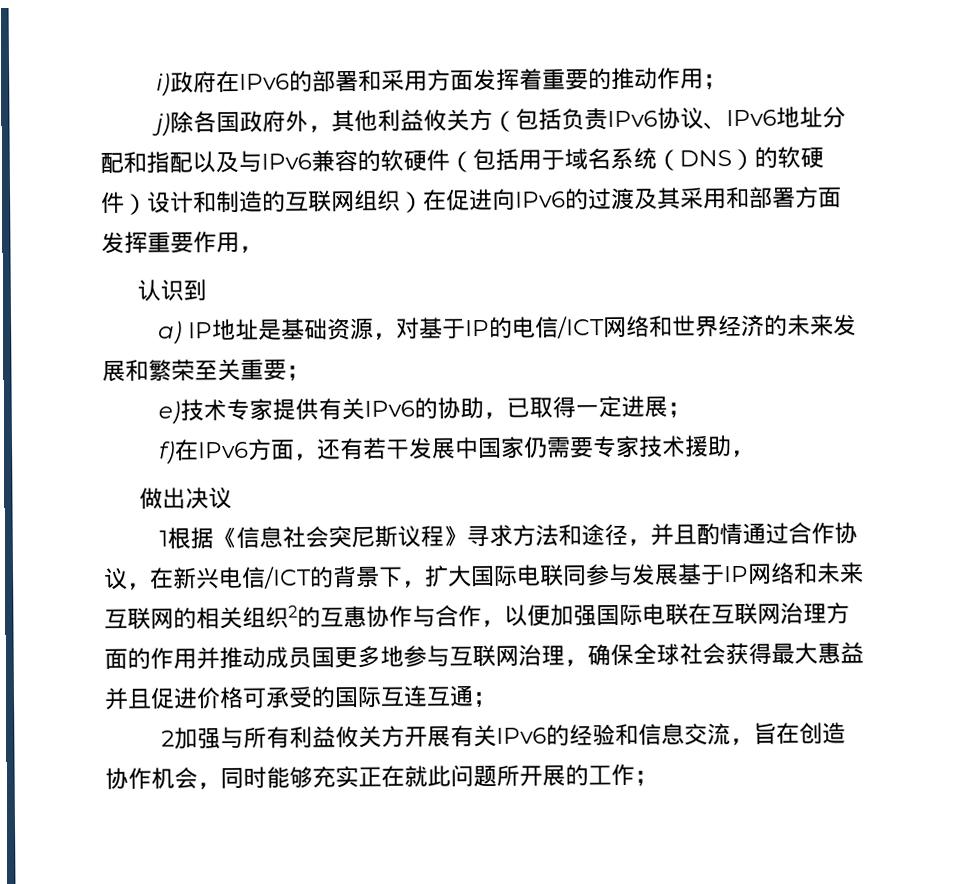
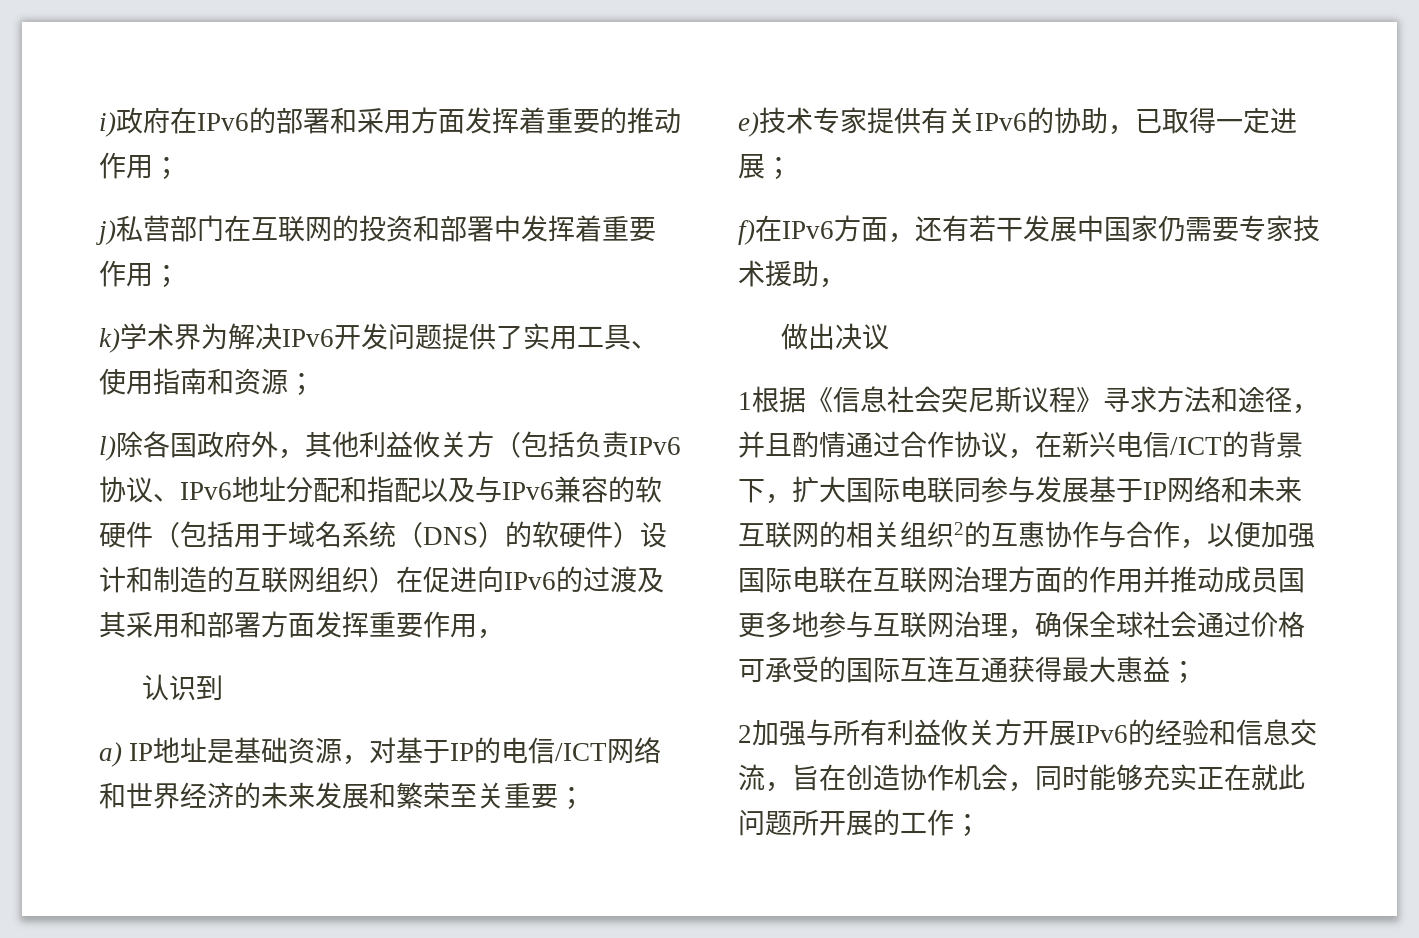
- j)除各国政府外，其他利益攸关方（包括负责IPv6协议、IPv6地址分配和指配以及与IPv6兼容的软硬件（包括用于域名系统（DNS）的软硬件）设计和制造的互联网组织）在促进向IPv6的过渡及其采用和部署方面发挥重要作用，
+ j)私营部门在互联网的投资和部署中发挥着重要作用；
+ k)学术界为解决IPv6开发问题提供了实用工具、使用指南和资源；
+ l)除各国政府外，其他利益攸关方（包括负责IPv6协议、IPv6地址分配和指配以及与IPv6兼容的软硬件（包括用于域名系统（DNS）的软硬件）设计和制造的互联网组织）在促进向IPv6的过渡及其采用和部署方面发挥重要作用，
- 1根据《信息社会突尼斯议程》寻求方法和途径，并且酌情通过合作协议，在新兴电信/ICT的背景下，扩大国际电联同参与发展基于IP网络和未来互联网的相关组织2的互惠协作与合作，以便加强国际电联在互联网治理方面的作用并推动成员国更多地参与互联网治理，确保全球社会获得最大惠益并且促进价格可承受的国际互连互通；
+ 1根据《信息社会突尼斯议程》寻求方法和途径，并且酌情通过合作协议，在新兴电信/ICT的背景下，扩大国际电联同参与发展基于IP网络和未来互联网的相关组织2的互惠协作与合作，以便加强国际电联在互联网治理方面的作用并推动成员国更多地参与互联网治理，确保全球社会通过价格可承受的国际互连互通获得最大惠益；
- 2加强与所有利益攸关方开展有关IPv6的经验和信息交流，旨在创造协作机会，同时能够充实正在就此问题所开展的工作；
+ 2加强与所有利益攸关方开展IPv6的经验和信息交流，旨在创造协作机会，同时能够充实正在就此问题所开展的工作；

